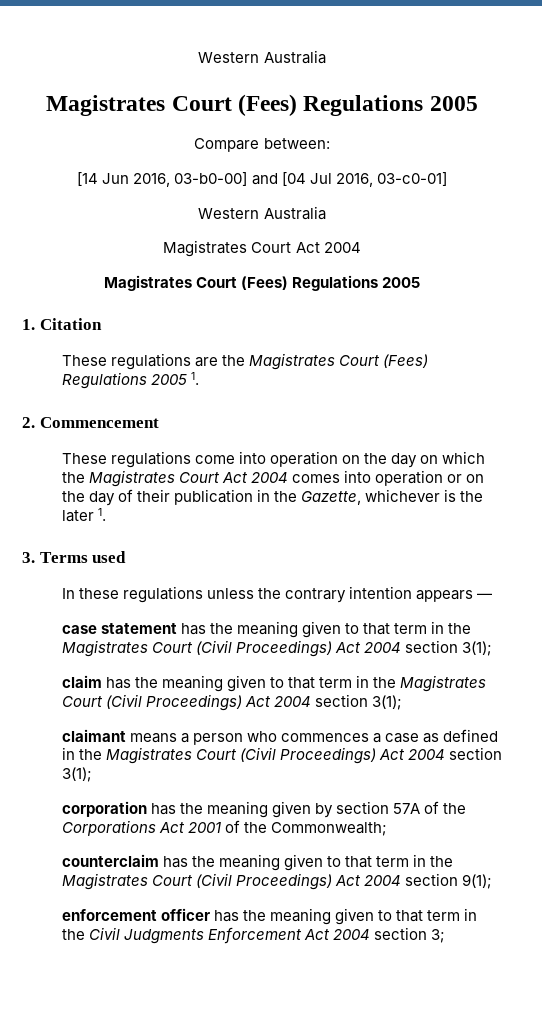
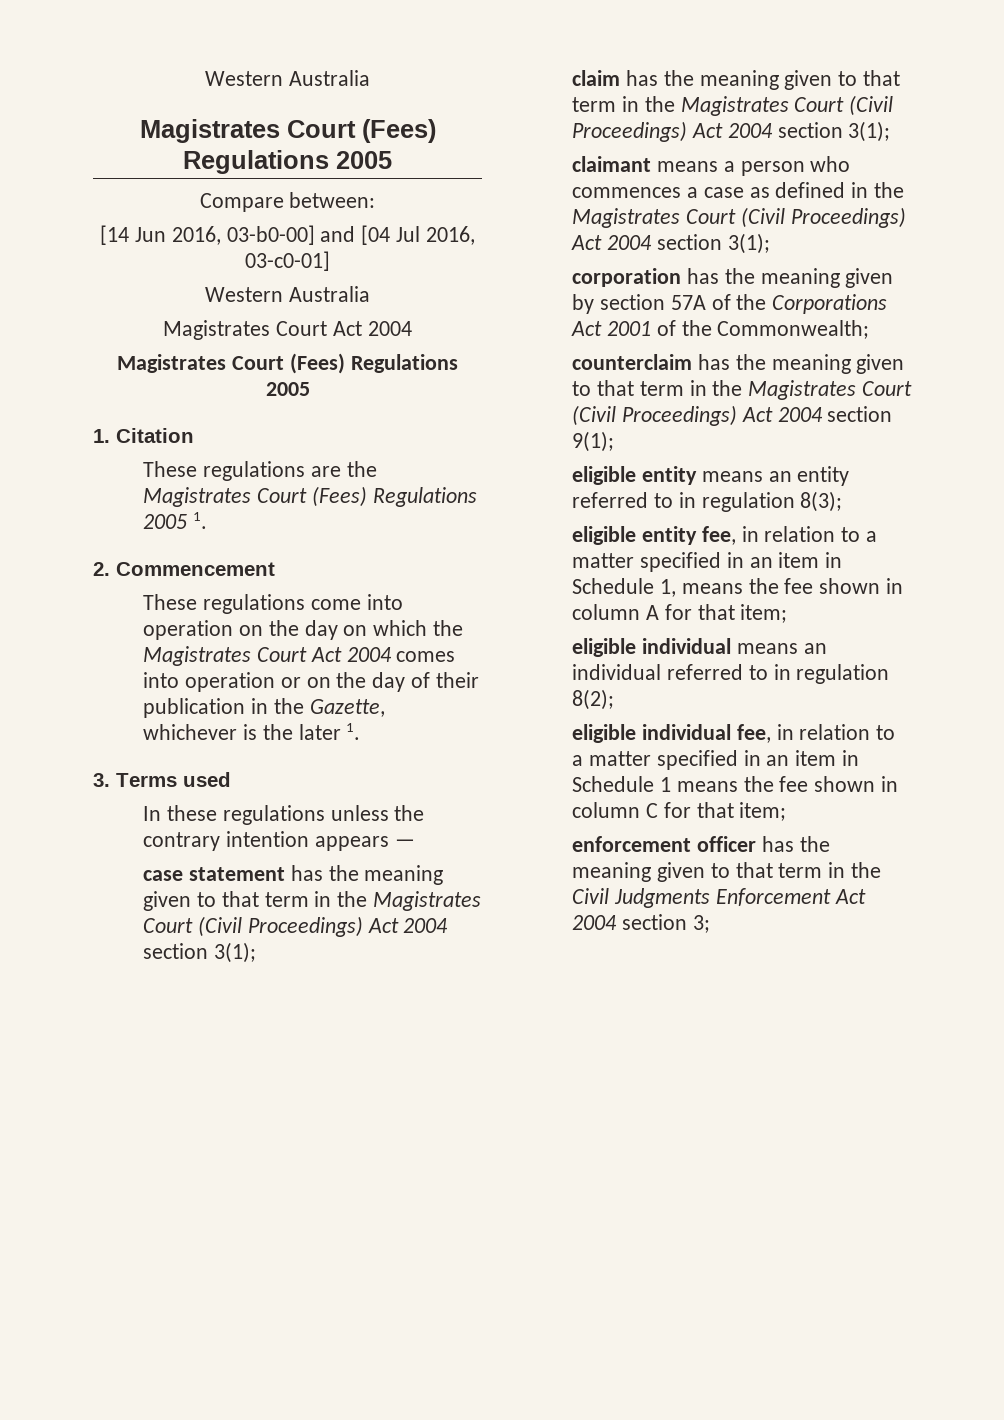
+ eligible entity means an entity referred to in regulation 8(3);
+ eligible entity fee, in relation to a matter specified in an item in Schedule 1, means the fee shown in column A for that item;
+ eligible individual means an individual referred to in regulation 8(2);
+ eligible individual fee, in relation to a matter specified in an item in Schedule 1 means the fee shown in column C for that item;

